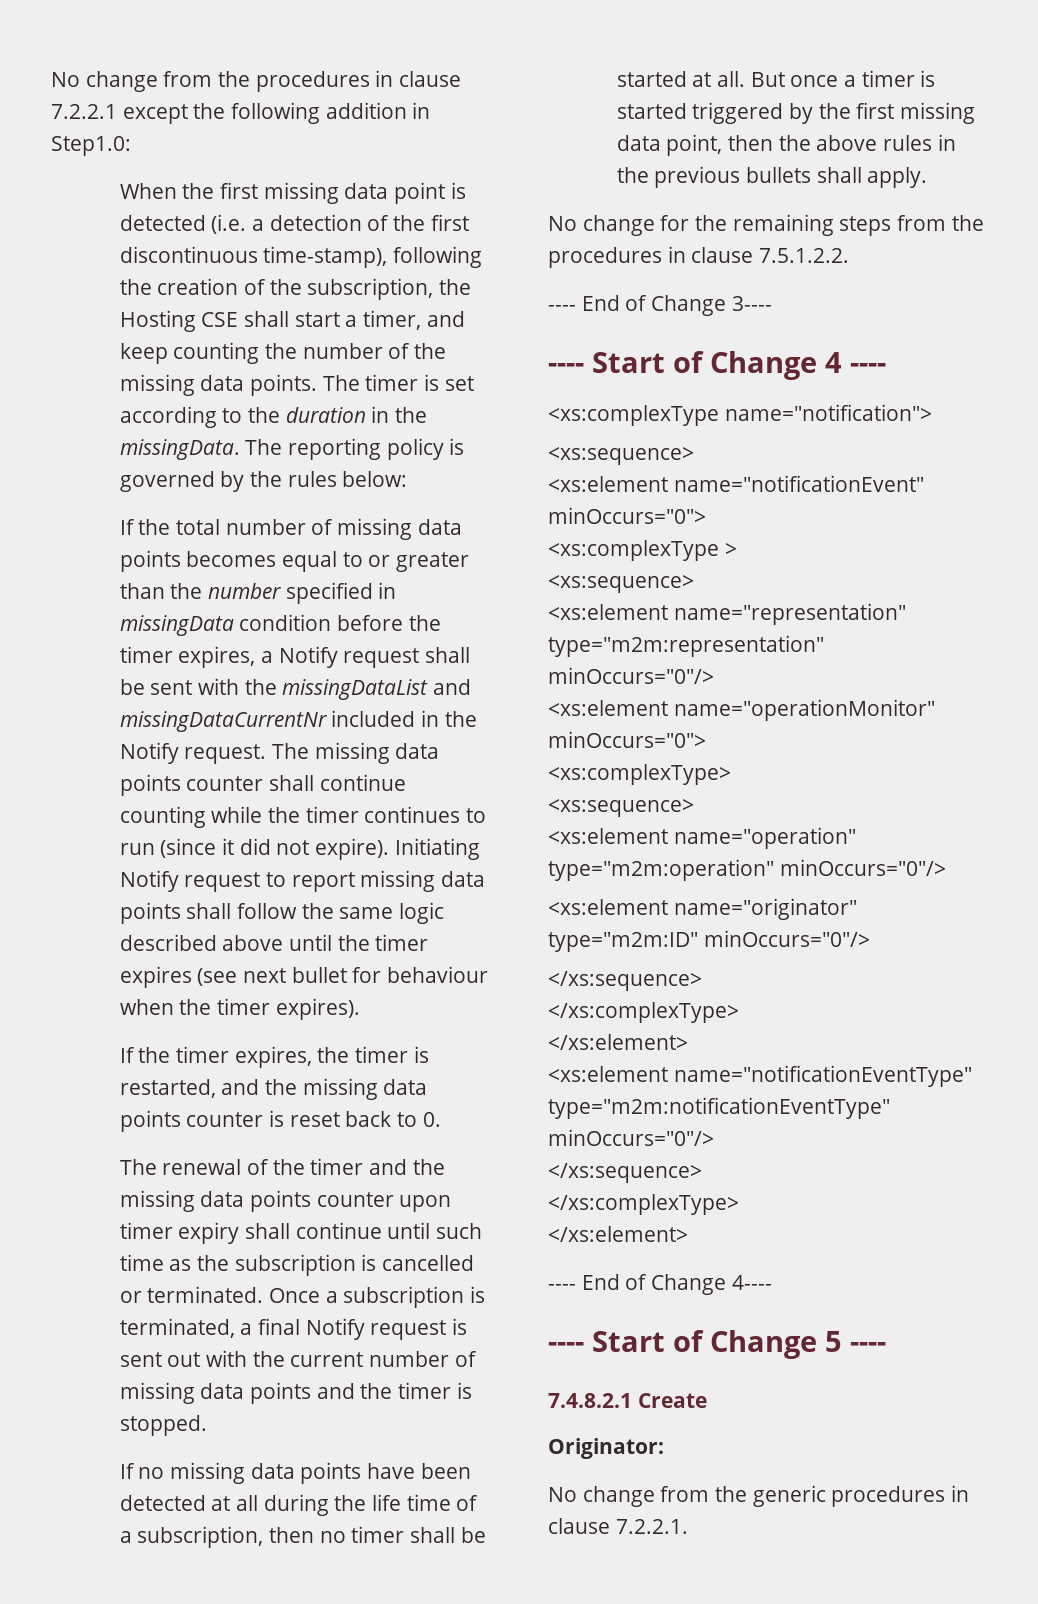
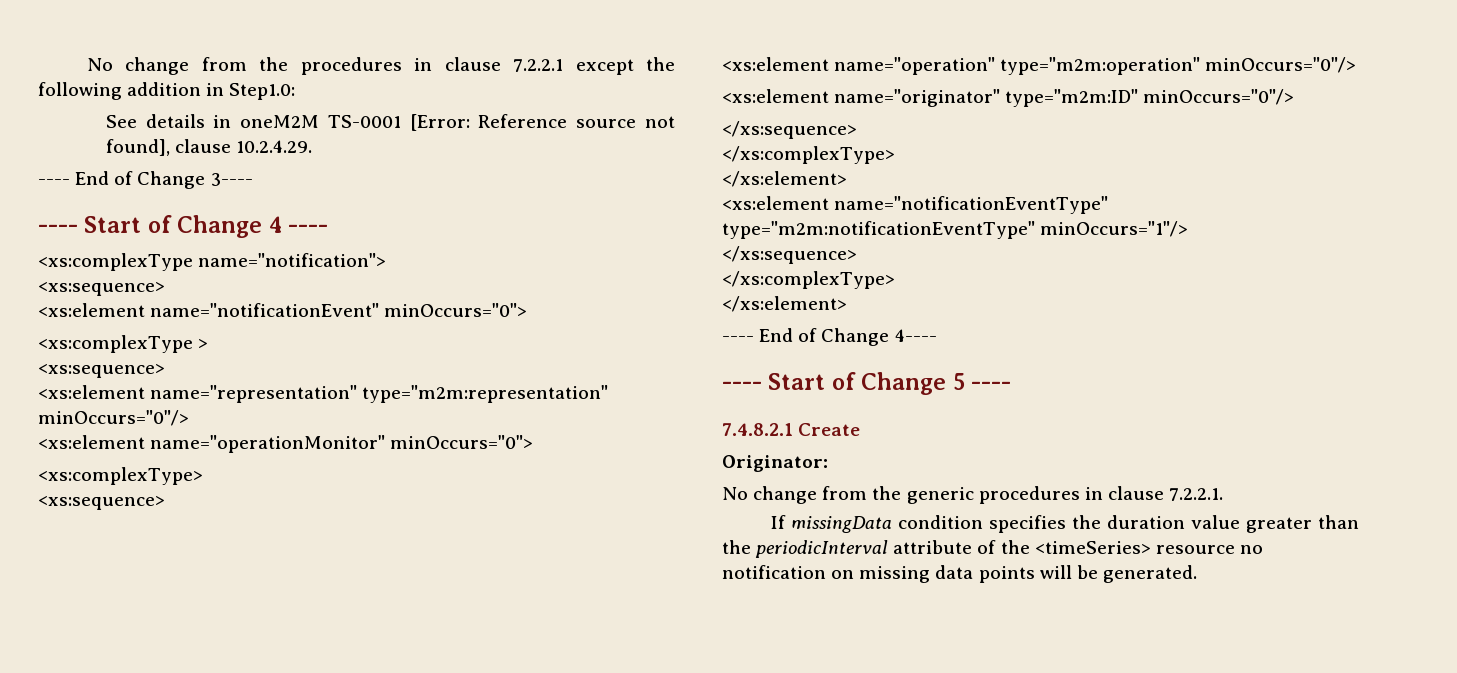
- When the first missing data point is detected (i.e. a detection of the first discontinuous time-stamp), following the creation of the subscription, the Hosting CSE shall start a timer, and keep counting the number of the missing data points. The timer is set according to the duration in the missingData. The reporting policy is governed by the rules below:
- If the total number of missing data points becomes equal to or greater than the number specified in missingData condition before the timer expires, a Notify request shall be sent with the missingDataList and missingDataCurrentNr included in the Notify request. The missing data points counter shall continue counting while the timer continues to run (since it did not expire). Initiating Notify request to report missing data points shall follow the same logic described above until the timer expires (see next bullet for behaviour when the timer expires).
- If the timer expires, the timer is restarted, and the missing data points counter is reset back to 0.
- The renewal of the timer and the missing data points counter upon timer expiry shall continue until such time as the subscription is cancelled or terminated. Once a subscription is terminated, a final Notify request is sent out with the current number of missing data points and the timer is stopped.
- If no missing data points have been detected at all during the life time of a subscription, then no timer shall be started at all. But once a timer is started triggered by the first missing data point, then the above rules in the previous bullets shall apply.
- No change for the remaining steps from the procedures in clause 7.5.1.2.2.
+ See details in oneM2M TS-0001 [Error: Reference source not found], clause 10.2.4.29.
- <xs:element name="notificationEventType" type="m2m:notificationEventType" minOccurs="0"/>
+ <xs:element name="notificationEventType" type="m2m:notificationEventType" minOccurs="1"/>
+ If missingData condition specifies the duration value greater than the periodicInterval attribute of the <timeSeries> resource no notification on missing data points will be generated.

